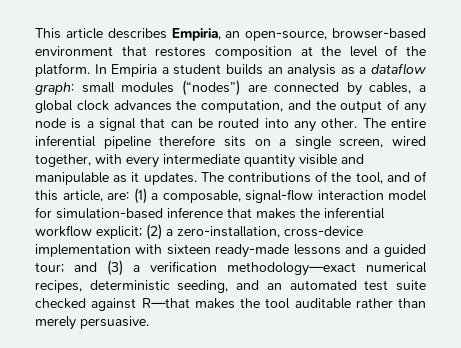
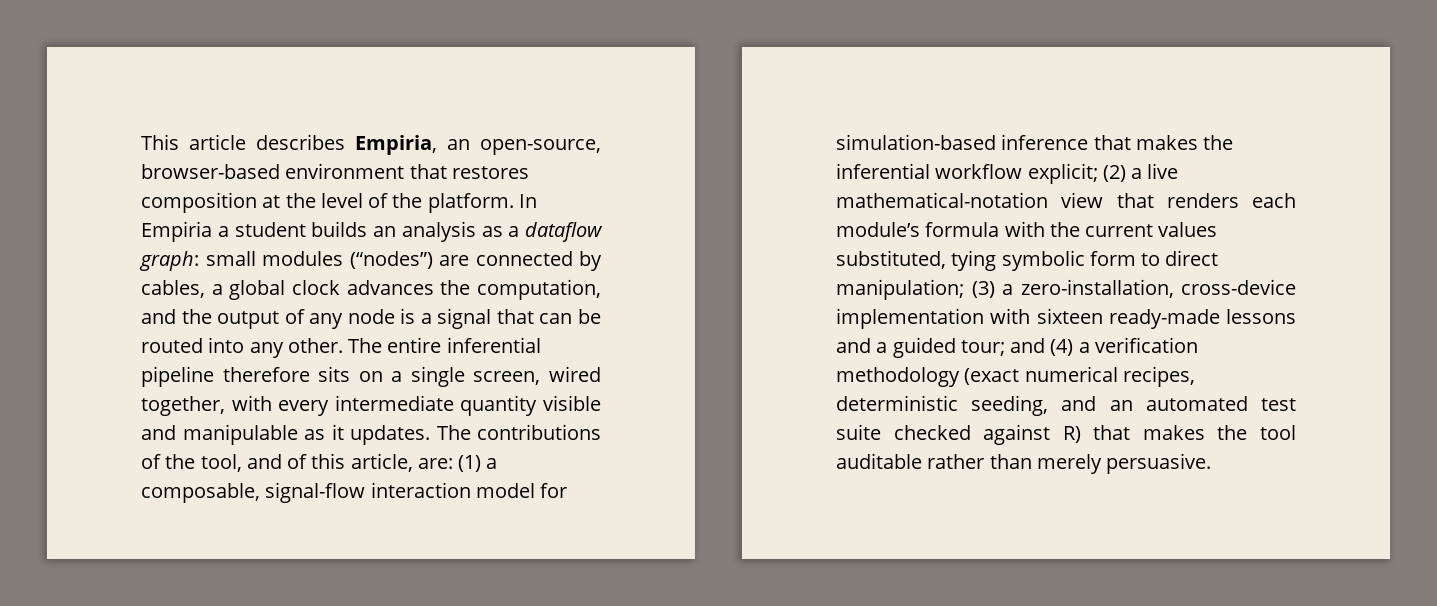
- The contributions of the tool, and of this article, are: (1) a composable, signal-flow interaction model for simulation-based inference that makes the inferential workflow explicit; (2) a zero-installation, cross-device implementation with sixteen ready-made lessons and a guided tour; and (3) a verification methodology—exact numerical recipes, deterministic seeding, and an automated test suite checked against R—that makes the tool auditable rather than merely persuasive.
+ The contributions of the tool, and of this article, are: (1) a composable, signal-flow interaction model for simulation-based inference that makes the inferential workflow explicit; (2) a live mathematical-notation view that renders each module’s formula with the current values substituted, tying symbolic form to direct manipulation; (3) a zero-installation, cross-device implementation with sixteen ready-made lessons and a guided tour; and (4) a verification methodology (exact numerical recipes, deterministic seeding, and an automated test suite checked against R) that makes the tool auditable rather than merely persuasive.

